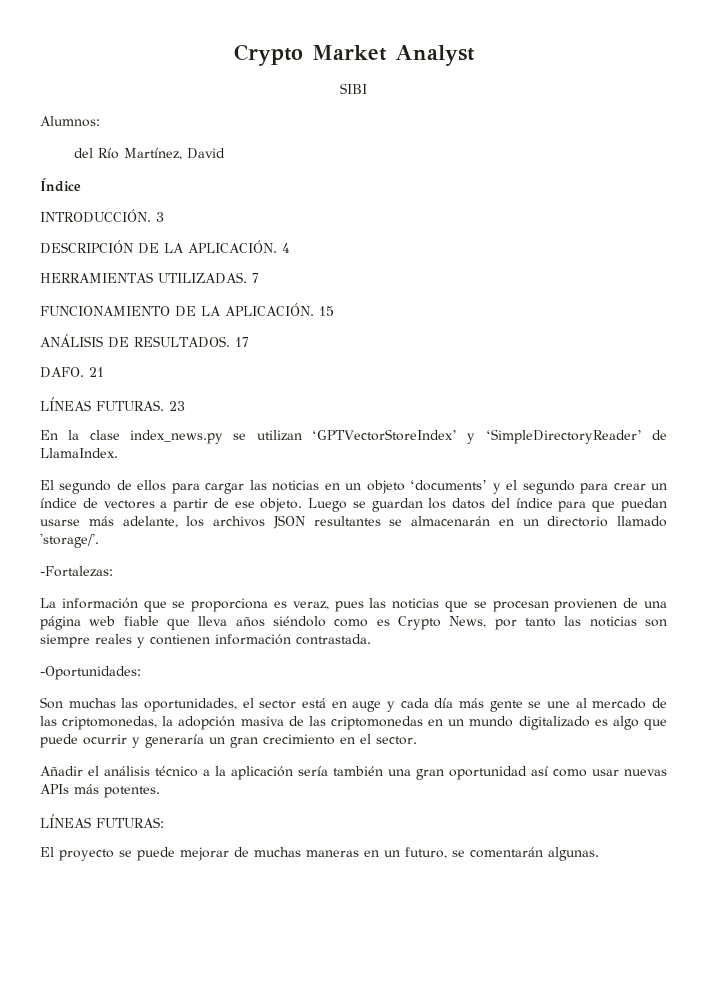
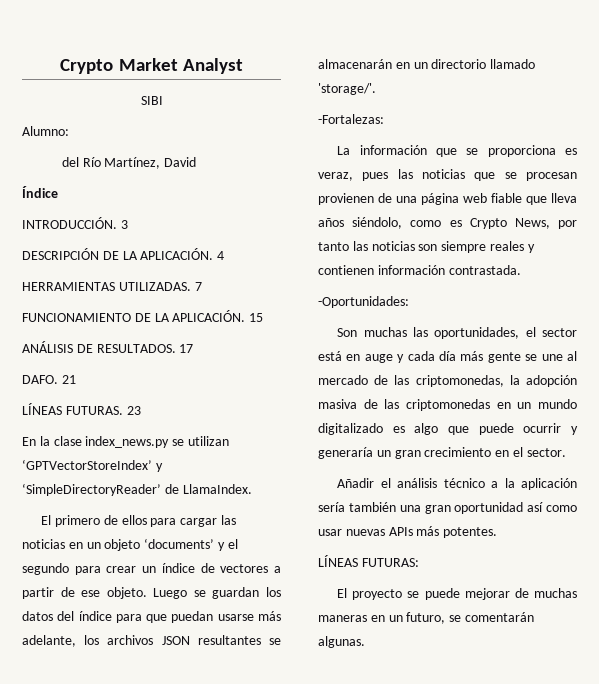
- Alumnos:
+ Alumno:
- El segundo de ellos para cargar las noticias en un objeto ‘documents’ y el segundo para crear un índice de vectores a partir de ese objeto.
+ El primero de ellos para cargar las noticias en un objeto ‘documents’ y el segundo para crear un índice de vectores a partir de ese objeto.
- La información que se proporciona es veraz, pues las noticias que se procesan provienen de una página web fiable que lleva años siéndolo como es Crypto News, por tanto las noticias son siempre reales y contienen información contrastada.
+ La información que se proporciona es veraz, pues las noticias que se procesan provienen de una página web fiable que lleva años siéndolo, como es Crypto News, por tanto las noticias son siempre reales y contienen información contrastada.

